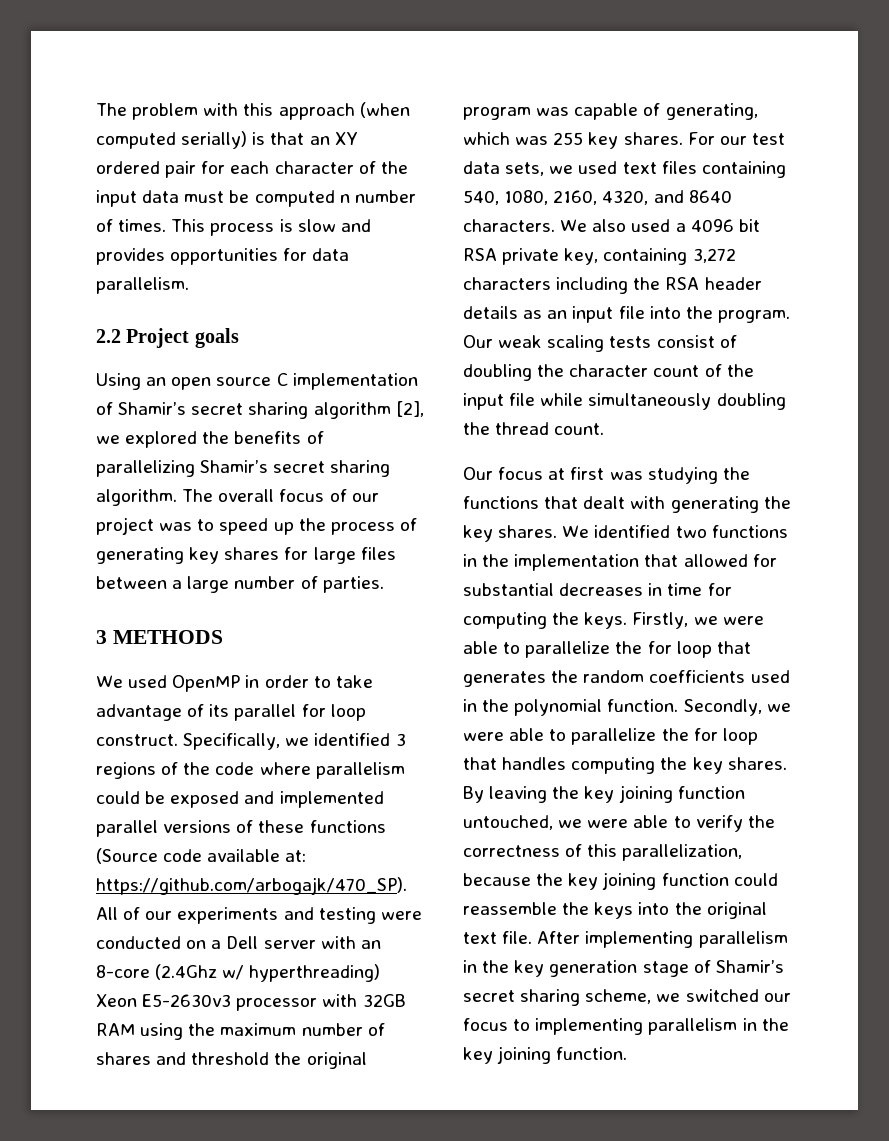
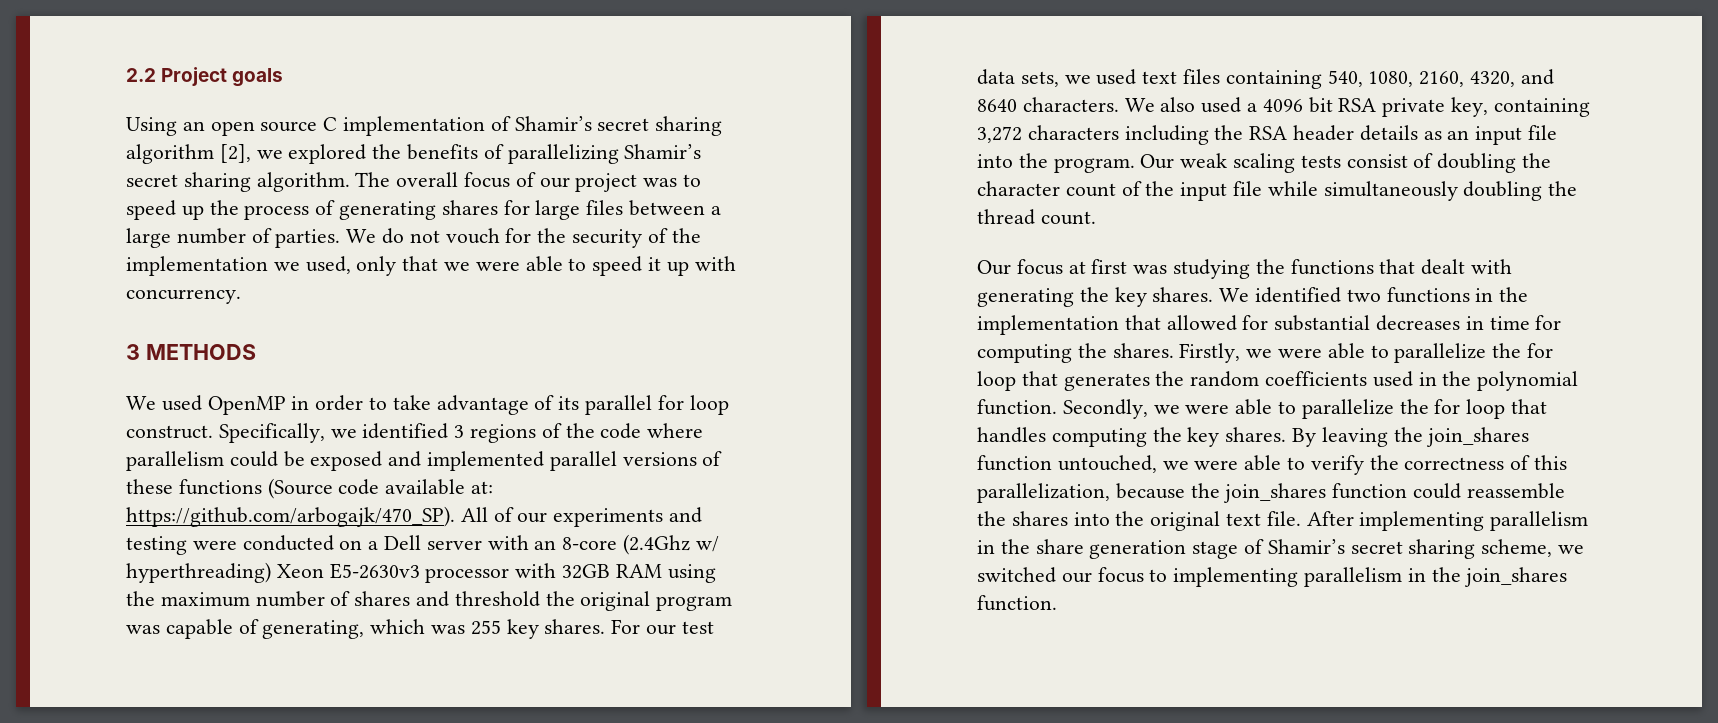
- The problem with this approach (when computed serially) is that an XY ordered pair for each character of the input data must be computed n number of times. This process is slow and provides opportunities for data parallelism.
- The overall focus of our project was to speed up the process of generating key shares for large files between a large number of parties.
+ The overall focus of our project was to speed up the process of generating shares for large files between a large number of parties. We do not vouch for the security of the implementation we used, only that we were able to speed it up with concurrency.
- We identified two functions in the implementation that allowed for substantial decreases in time for computing the keys.
+ We identified two functions in the implementation that allowed for substantial decreases in time for computing the shares.
- By leaving the key joining function untouched, we were able to verify the correctness of this parallelization, because the key joining function could reassemble the keys into the original text file.
+ By leaving the join_shares function untouched, we were able to verify the correctness of this parallelization, because the join_shares function could reassemble the shares into the original text file.
- After implementing parallelism in the key generation stage of Shamir’s secret sharing scheme, we switched our focus to implementing parallelism in the key joining function.
+ After implementing parallelism in the share generation stage of Shamir’s secret sharing scheme, we switched our focus to implementing parallelism in the join_shares function.

